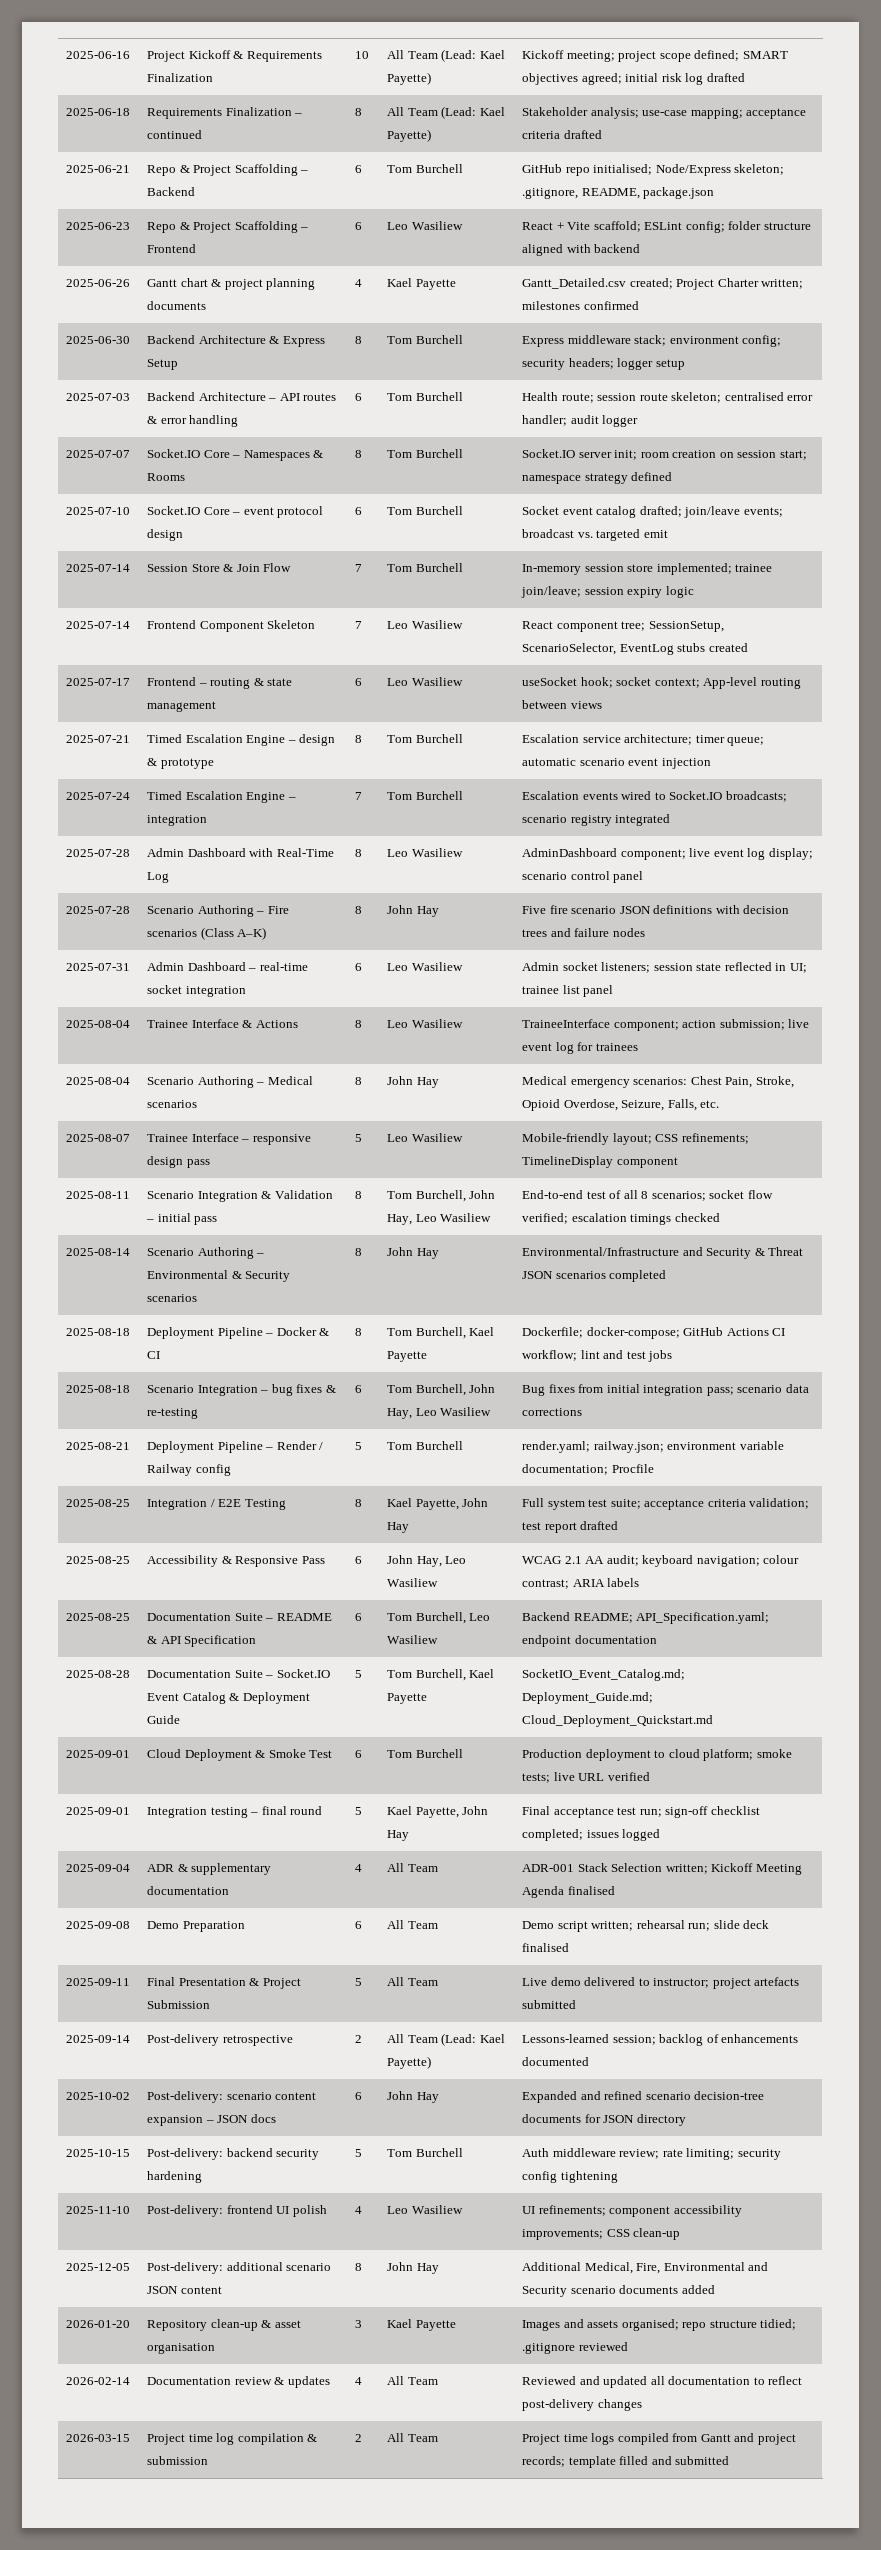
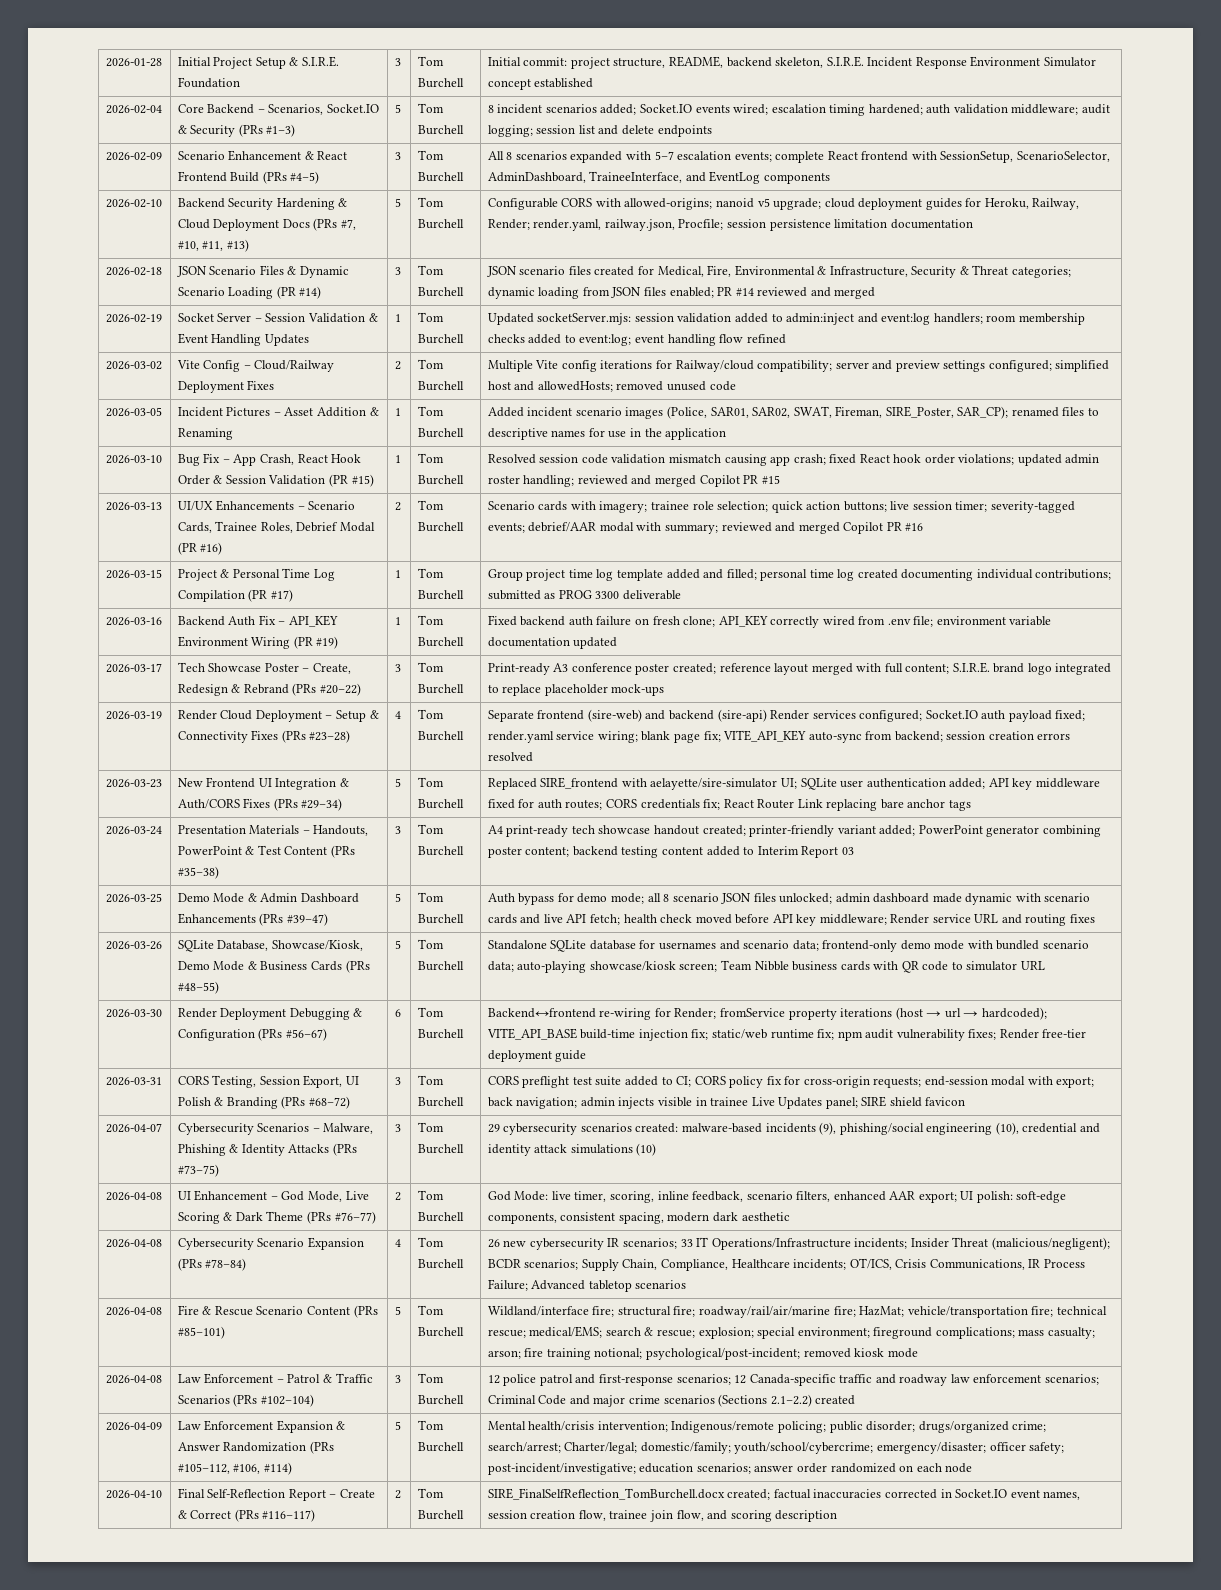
- 2025-06-16 | Project Kickoff & Requirements Finalization | 10 | All Team (Lead: Kael Payette) | Kickoff meeting; project scope defined; SMART objectives agreed; initial risk log drafted
- 2025-06-18 | Requirements Finalization – continued | 8 | All Team (Lead: Kael Payette) | Stakeholder analysis; use-case mapping; acceptance criteria drafted
- 2025-06-21 | Repo & Project Scaffolding – Backend | 6 | Tom Burchell | GitHub repo initialised; Node/Express skeleton; .gitignore, README, package.json
- 2025-06-23 | Repo & Project Scaffolding – Frontend | 6 | Leo Wasiliew | React + Vite scaffold; ESLint config; folder structure aligned with backend
- 2025-06-26 | Gantt chart & project planning documents | 4 | Kael Payette | Gantt_Detailed.csv created; Project Charter written; milestones confirmed
- 2025-06-30 | Backend Architecture & Express Setup | 8 | Tom Burchell | Express middleware stack; environment config; security headers; logger setup
- 2025-07-03 | Backend Architecture – API routes & error handling | 6 | Tom Burchell | Health route; session route skeleton; centralised error handler; audit logger
- 2025-07-07 | Socket.IO Core – Namespaces & Rooms | 8 | Tom Burchell | Socket.IO server init; room creation on session start; namespace strategy defined
- 2025-07-10 | Socket.IO Core – event protocol design | 6 | Tom Burchell | Socket event catalog drafted; join/leave events; broadcast vs. targeted emit
- 2025-07-14 | Session Store & Join Flow | 7 | Tom Burchell | In-memory session store implemented; trainee join/leave; session expiry logic
- 2025-07-14 | Frontend Component Skeleton | 7 | Leo Wasiliew | React component tree; SessionSetup, ScenarioSelector, EventLog stubs created
- 2025-07-17 | Frontend – routing & state management | 6 | Leo Wasiliew | useSocket hook; socket context; App-level routing between views
- 2025-07-21 | Timed Escalation Engine – design & prototype | 8 | Tom Burchell | Escalation service architecture; timer queue; automatic scenario event injection
- 2025-07-24 | Timed Escalation Engine – integration | 7 | Tom Burchell | Escalation events wired to Socket.IO broadcasts; scenario registry integrated
- 2025-07-28 | Admin Dashboard with Real-Time Log | 8 | Leo Wasiliew | AdminDashboard component; live event log display; scenario control panel
- 2025-07-28 | Scenario Authoring – Fire scenarios (Class A–K) | 8 | John Hay | Five fire scenario JSON definitions with decision trees and failure nodes
- 2025-07-31 | Admin Dashboard – real-time socket integration | 6 | Leo Wasiliew | Admin socket listeners; session state reflected in UI; trainee list panel
- 2025-08-04 | Trainee Interface & Actions | 8 | Leo Wasiliew | TraineeInterface component; action submission; live event log for trainees
- 2025-08-04 | Scenario Authoring – Medical scenarios | 8 | John Hay | Medical emergency scenarios: Chest Pain, Stroke, Opioid Overdose, Seizure, Falls, etc.
- 2025-08-07 | Trainee Interface – responsive design pass | 5 | Leo Wasiliew | Mobile-friendly layout; CSS refinements; TimelineDisplay component
- 2025-08-11 | Scenario Integration & Validation – initial pass | 8 | Tom Burchell, John Hay, Leo Wasiliew | End-to-end test of all 8 scenarios; socket flow verified; escalation timings checked
- 2025-08-14 | Scenario Authoring – Environmental & Security scenarios | 8 | John Hay | Environmental/Infrastructure and Security & Threat JSON scenarios completed
- 2025-08-18 | Deployment Pipeline – Docker & CI | 8 | Tom Burchell, Kael Payette | Dockerfile; docker-compose; GitHub Actions CI workflow; lint and test jobs
- 2025-08-18 | Scenario Integration – bug fixes & re-testing | 6 | Tom Burchell, John Hay, Leo Wasiliew | Bug fixes from initial integration pass; scenario data corrections
- 2025-08-21 | Deployment Pipeline – Render / Railway config | 5 | Tom Burchell | render.yaml; railway.json; environment variable documentation; Procfile
- 2025-08-25 | Integration / E2E Testing | 8 | Kael Payette, John Hay | Full system test suite; acceptance criteria validation; test report drafted
- 2025-08-25 | Accessibility & Responsive Pass | 6 | John Hay, Leo Wasiliew | WCAG 2.1 AA audit; keyboard navigation; colour contrast; ARIA labels
- 2025-08-25 | Documentation Suite – README & API Specification | 6 | Tom Burchell, Leo Wasiliew | Backend README; API_Specification.yaml; endpoint documentation
- 2025-08-28 | Documentation Suite – Socket.IO Event Catalog & Deployment Guide | 5 | Tom Burchell, Kael Payette | SocketIO_Event_Catalog.md; Deployment_Guide.md; Cloud_Deployment_Quickstart.md
- 2025-09-01 | Cloud Deployment & Smoke Test | 6 | Tom Burchell | Production deployment to cloud platform; smoke tests; live URL verified
- 2025-09-01 | Integration testing – final round | 5 | Kael Payette, John Hay | Final acceptance test run; sign-off checklist completed; issues logged
- 2025-09-04 | ADR & supplementary documentation | 4 | All Team | ADR-001 Stack Selection written; Kickoff Meeting Agenda finalised
- 2025-09-08 | Demo Preparation | 6 | All Team | Demo script written; rehearsal run; slide deck finalised
- 2025-09-11 | Final Presentation & Project Submission | 5 | All Team | Live demo delivered to instructor; project artefacts submitted
- 2025-09-14 | Post-delivery retrospective | 2 | All Team (Lead: Kael Payette) | Lessons-learned session; backlog of enhancements documented
- 2025-10-02 | Post-delivery: scenario content expansion – JSON docs | 6 | John Hay | Expanded and refined scenario decision-tree documents for JSON directory
- 2025-10-15 | Post-delivery: backend security hardening | 5 | Tom Burchell | Auth middleware review; rate limiting; security config tightening
- 2025-11-10 | Post-delivery: frontend UI polish | 4 | Leo Wasiliew | UI refinements; component accessibility improvements; CSS clean-up
- 2025-12-05 | Post-delivery: additional scenario JSON content | 8 | John Hay | Additional Medical, Fire, Environmental and Security scenario documents added
- 2026-01-20 | Repository clean-up & asset organisation | 3 | Kael Payette | Images and assets organised; repo structure tidied; .gitignore reviewed
- 2026-02-14 | Documentation review & updates | 4 | All Team | Reviewed and updated all documentation to reflect post-delivery changes
- 2026-03-15 | Project time log compilation & submission | 2 | All Team | Project time logs compiled from Gantt and project records; template filled and submitted
+ 2026-01-28 | Initial Project Setup & S.I.R.E. Foundation | 3 | Tom Burchell | Initial commit: project structure, README, backend skeleton, S.I.R.E. Incident Response Environment Simulator concept established
+ 2026-02-04 | Core Backend – Scenarios, Socket.IO & Security (PRs #1–3) | 5 | Tom Burchell | 8 incident scenarios added; Socket.IO events wired; escalation timing hardened; auth validation middleware; audit logging; session list and delete endpoints
+ 2026-02-09 | Scenario Enhancement & React Frontend Build (PRs #4–5) | 3 | Tom Burchell | All 8 scenarios expanded with 5–7 escalation events; complete React frontend with SessionSetup, ScenarioSelector, AdminDashboard, TraineeInterface, and EventLog components
+ 2026-02-10 | Backend Security Hardening & Cloud Deployment Docs (PRs #7, #10, #11, #13) | 5 | Tom Burchell | Configurable CORS with allowed-origins; nanoid v5 upgrade; cloud deployment guides for Heroku, Railway, Render; render.yaml, railway.json, Procfile; session persistence limitation documentation
+ 2026-02-18 | JSON Scenario Files & Dynamic Scenario Loading (PR #14) | 3 | Tom Burchell | JSON scenario files created for Medical, Fire, Environmental & Infrastructure, Security & Threat categories; dynamic loading from JSON files enabled; PR #14 reviewed and merged
+ 2026-02-19 | Socket Server – Session Validation & Event Handling Updates | 1 | Tom Burchell | Updated socketServer.mjs: session validation added to admin:inject and event:log handlers; room membership checks added to event:log; event handling flow refined
+ 2026-03-02 | Vite Config – Cloud/Railway Deployment Fixes | 2 | Tom Burchell | Multiple Vite config iterations for Railway/cloud compatibility; server and preview settings configured; simplified host and allowedHosts; removed unused code
+ 2026-03-05 | Incident Pictures – Asset Addition & Renaming | 1 | Tom Burchell | Added incident scenario images (Police, SAR01, SAR02, SWAT, Fireman, SIRE_Poster, SAR_CP); renamed files to descriptive names for use in the application
+ 2026-03-10 | Bug Fix – App Crash, React Hook Order & Session Validation (PR #15) | 1 | Tom Burchell | Resolved session code validation mismatch causing app crash; fixed React hook order violations; updated admin roster handling; reviewed and merged Copilot PR #15
+ 2026-03-13 | UI/UX Enhancements – Scenario Cards, Trainee Roles, Debrief Modal (PR #16) | 2 | Tom Burchell | Scenario cards with imagery; trainee role selection; quick action buttons; live session timer; severity-tagged events; debrief/AAR modal with summary; reviewed and merged Copilot PR #16
+ 2026-03-15 | Project & Personal Time Log Compilation (PR #17) | 1 | Tom Burchell | Group project time log template added and filled; personal time log created documenting individual contributions; submitted as PROG 3300 deliverable
+ 2026-03-16 | Backend Auth Fix – API_KEY Environment Wiring (PR #19) | 1 | Tom Burchell | Fixed backend auth failure on fresh clone; API_KEY correctly wired from .env file; environment variable documentation updated
+ 2026-03-17 | Tech Showcase Poster – Create, Redesign & Rebrand (PRs #20–22) | 3 | Tom Burchell | Print-ready A3 conference poster created; reference layout merged with full content; S.I.R.E. brand logo integrated to replace placeholder mock-ups
+ 2026-03-19 | Render Cloud Deployment – Setup & Connectivity Fixes (PRs #23–28) | 4 | Tom Burchell | Separate frontend (sire-web) and backend (sire-api) Render services configured; Socket.IO auth payload fixed; render.yaml service wiring; blank page fix; VITE_API_KEY auto-sync from backend; session creation errors resolved
+ 2026-03-23 | New Frontend UI Integration & Auth/CORS Fixes (PRs #29–34) | 5 | Tom Burchell | Replaced SIRE_frontend with aelayette/sire-simulator UI; SQLite user authentication added; API key middleware fixed for auth routes; CORS credentials fix; React Router Link replacing bare anchor tags
+ 2026-03-24 | Presentation Materials – Handouts, PowerPoint & Test Content (PRs #35–38) | 3 | Tom Burchell | A4 print-ready tech showcase handout created; printer-friendly variant added; PowerPoint generator combining poster content; backend testing content added to Interim Report 03
+ 2026-03-25 | Demo Mode & Admin Dashboard Enhancements (PRs #39–47) | 5 | Tom Burchell | Auth bypass for demo mode; all 8 scenario JSON files unlocked; admin dashboard made dynamic with scenario cards and live API fetch; health check moved before API key middleware; Render service URL and routing fixes
+ 2026-03-26 | SQLite Database, Showcase/Kiosk, Demo Mode & Business Cards (PRs #48–55) | 5 | Tom Burchell | Standalone SQLite database for usernames and scenario data; frontend-only demo mode with bundled scenario data; auto-playing showcase/kiosk screen; Team Nibble business cards with QR code to simulator URL
+ 2026-03-30 | Render Deployment Debugging & Configuration (PRs #56–67) | 6 | Tom Burchell | Backend↔frontend re-wiring for Render; fromService property iterations (host → url → hardcoded); VITE_API_BASE build-time injection fix; static/web runtime fix; npm audit vulnerability fixes; Render free-tier deployment guide
+ 2026-03-31 | CORS Testing, Session Export, UI Polish & Branding (PRs #68–72) | 3 | Tom Burchell | CORS preflight test suite added to CI; CORS policy fix for cross-origin requests; end-session modal with export; back navigation; admin injects visible in trainee Live Updates panel; SIRE shield favicon
+ 2026-04-07 | Cybersecurity Scenarios – Malware, Phishing & Identity Attacks (PRs #73–75) | 3 | Tom Burchell | 29 cybersecurity scenarios created: malware-based incidents (9), phishing/social engineering (10), credential and identity attack simulations (10)
+ 2026-04-08 | UI Enhancement – God Mode, Live Scoring & Dark Theme (PRs #76–77) | 2 | Tom Burchell | God Mode: live timer, scoring, inline feedback, scenario filters, enhanced AAR export; UI polish: soft-edge components, consistent spacing, modern dark aesthetic
+ 2026-04-08 | Cybersecurity Scenario Expansion (PRs #78–84) | 4 | Tom Burchell | 26 new cybersecurity IR scenarios; 33 IT Operations/Infrastructure incidents; Insider Threat (malicious/negligent); BCDR scenarios; Supply Chain, Compliance, Healthcare incidents; OT/ICS, Crisis Communications, IR Process Failure; Advanced tabletop scenarios
+ 2026-04-08 | Fire & Rescue Scenario Content (PRs #85–101) | 5 | Tom Burchell | Wildland/interface fire; structural fire; roadway/rail/air/marine fire; HazMat; vehicle/transportation fire; technical rescue; medical/EMS; search & rescue; explosion; special environment; fireground complications; mass casualty; arson; fire training notional; psychological/post-incident; removed kiosk mode
+ 2026-04-08 | Law Enforcement – Patrol & Traffic Scenarios (PRs #102–104) | 3 | Tom Burchell | 12 police patrol and first-response scenarios; 12 Canada-specific traffic and roadway law enforcement scenarios; Criminal Code and major crime scenarios (Sections 2.1–2.2) created
+ 2026-04-09 | Law Enforcement Expansion & Answer Randomization (PRs #105–112, #106, #114) | 5 | Tom Burchell | Mental health/crisis intervention; Indigenous/remote policing; public disorder; drugs/organized crime; search/arrest; Charter/legal; domestic/family; youth/school/cybercrime; emergency/disaster; officer safety; post-incident/investigative; education scenarios; answer order randomized on each node
+ 2026-04-10 | Final Self-Reflection Report – Create & Correct (PRs #116–117) | 2 | Tom Burchell | SIRE_FinalSelfReflection_TomBurchell.docx created; factual inaccuracies corrected in Socket.IO event names, session creation flow, trainee join flow, and scoring description

